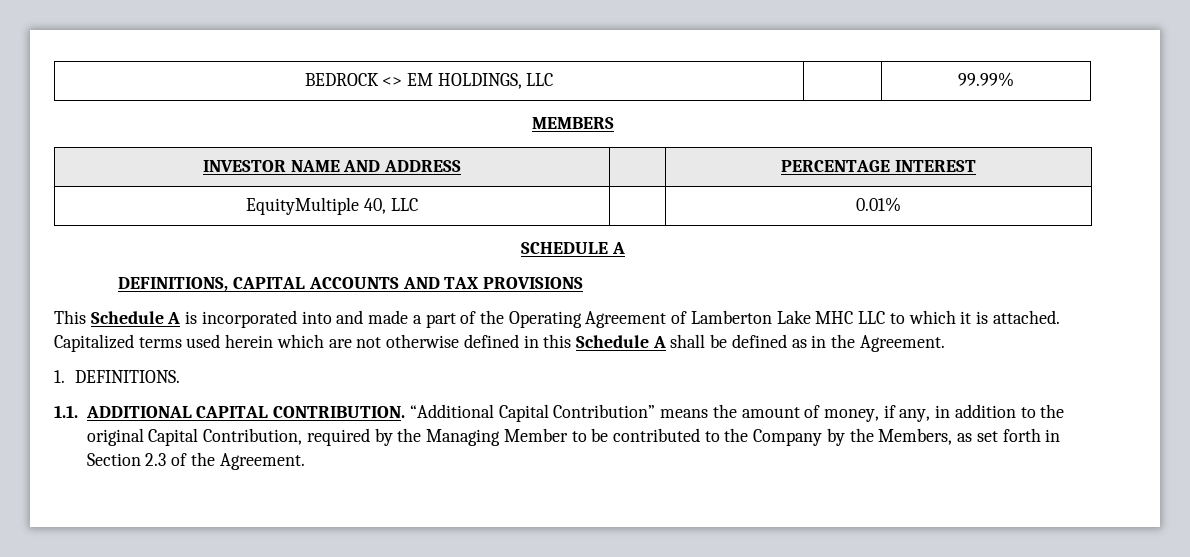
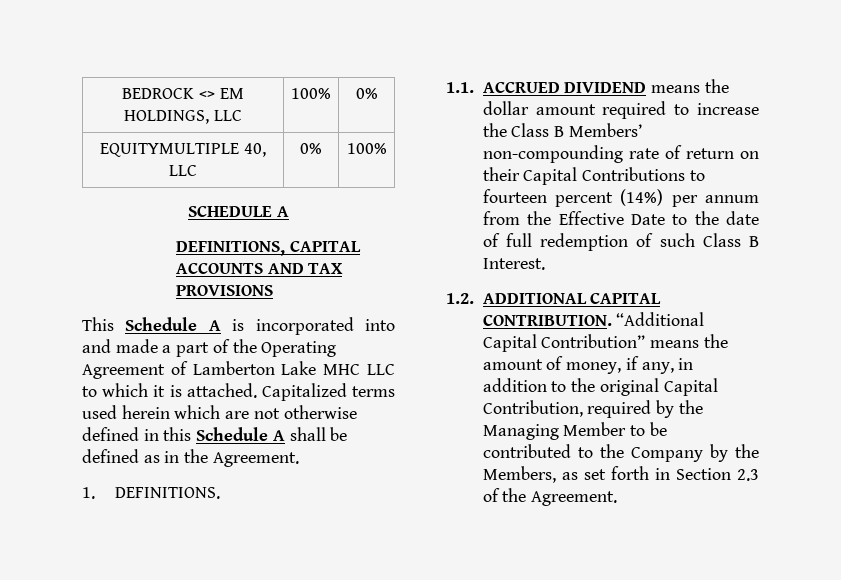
- BEDROCK <> EM HOLDINGS, LLC | | 99.99%
- MEMBERS
- INVESTOR NAME AND ADDRESS | | PERCENTAGE INTEREST
- EquityMultiple 40, LLC | | 0.01%
+ BEDROCK <> EM HOLDINGS, LLC | 100% | 0%
+ EQUITYMULTIPLE 40, LLC | 0% | 100%
- 1.1. ADDITIONAL CAPITAL CONTRIBUTION.
+ 1.1. ACCRUED DIVIDEND means the dollar amount required to increase the Class B Members’ non-compounding rate of return on their Capital Contributions to fourteen percent (14%) per annum from the Effective Date to the date of full redemption of such Class B Interest.
+ 1.2. ADDITIONAL CAPITAL CONTRIBUTION.

